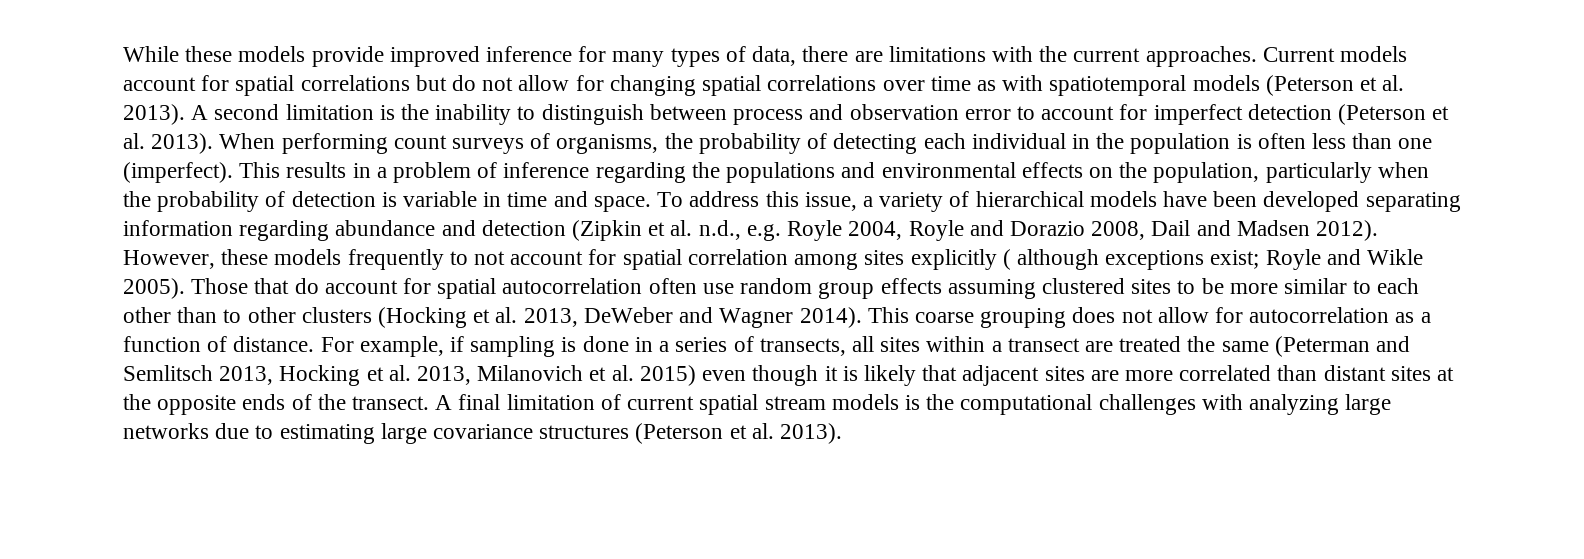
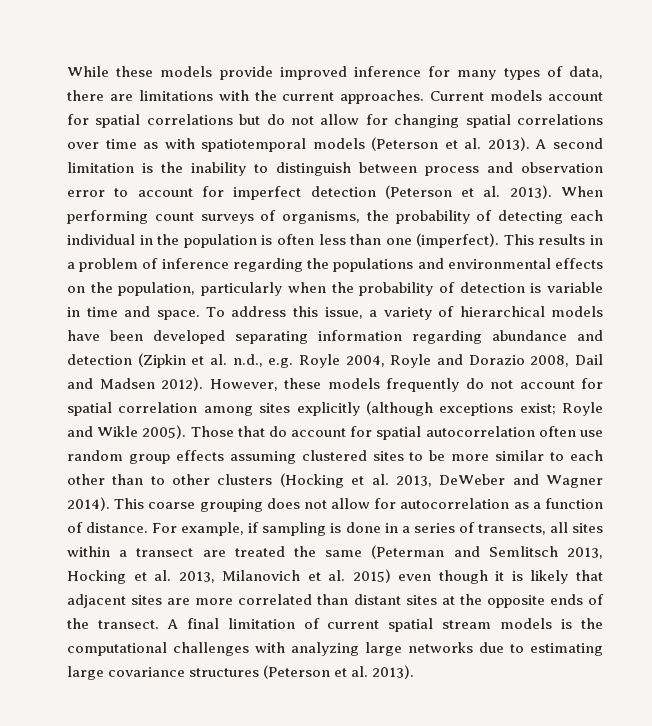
- However, these models frequently to not account for spatial correlation among sites explicitly ( although exceptions exist; Royle and Wikle 2005).
+ However, these models frequently do not account for spatial correlation among sites explicitly (although exceptions exist; Royle and Wikle 2005).

